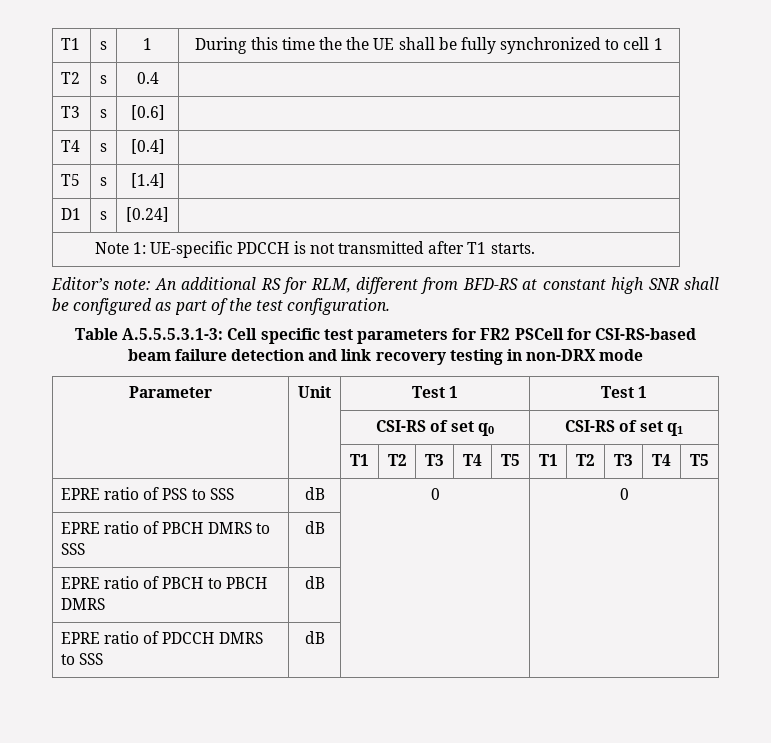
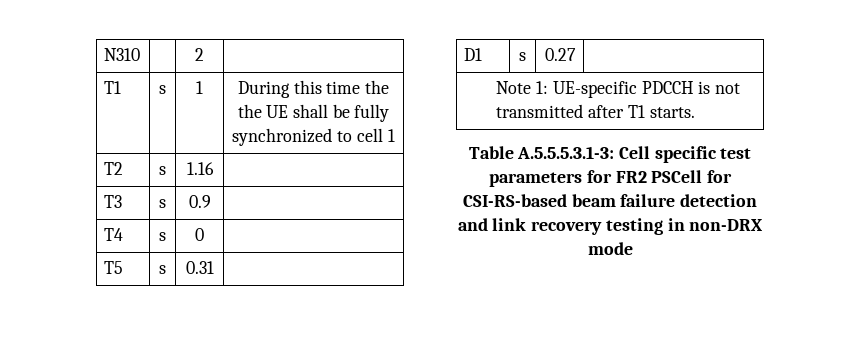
+ N310 | | 2 |
- T2 | s | 0.4 |
+ T2 | s | 1.16 |
- T3 | s | [0.6] |
+ T3 | s | 0.9 |
- T4 | s | [0.4] |
+ T4 | s | 0 |
- T5 | s | [1.4] |
+ T5 | s | 0.31 |
- D1 | s | [0.24] |
+ D1 | s | 0.27 |
- Editor’s note: An additional RS for RLM, different from BFD-RS at constant high SNR shall be configured as part of the test configuration.
- Parameter | Unit | Test 1 | Test 1
- | | CSI-RS of set q0 | CSI-RS of set q1
- | | T1 | T2 | T3 | T4 | T5 | T1 | T2 | T3 | T4 | T5
- EPRE ratio of PSS to SSS | dB | 0 | 0
- EPRE ratio of PBCH DMRS to SSS | dB | |
- EPRE ratio of PBCH to PBCH DMRS | dB | |
- EPRE ratio of PDCCH DMRS to SSS | dB | |

